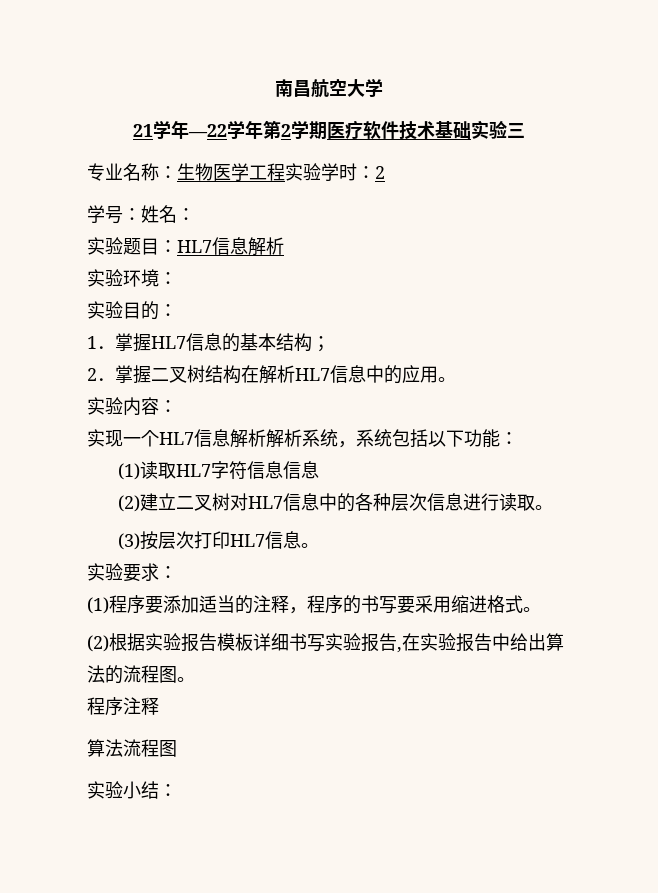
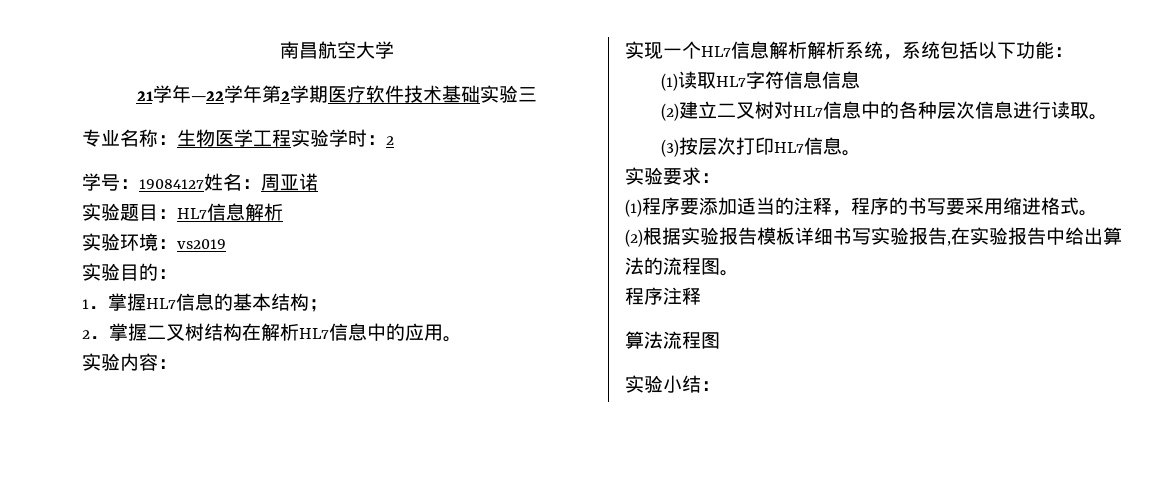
- 学号：姓名：
+ 学号：19084127姓名：周亚诺
- 实验环境：
+ 实验环境：vs2019

